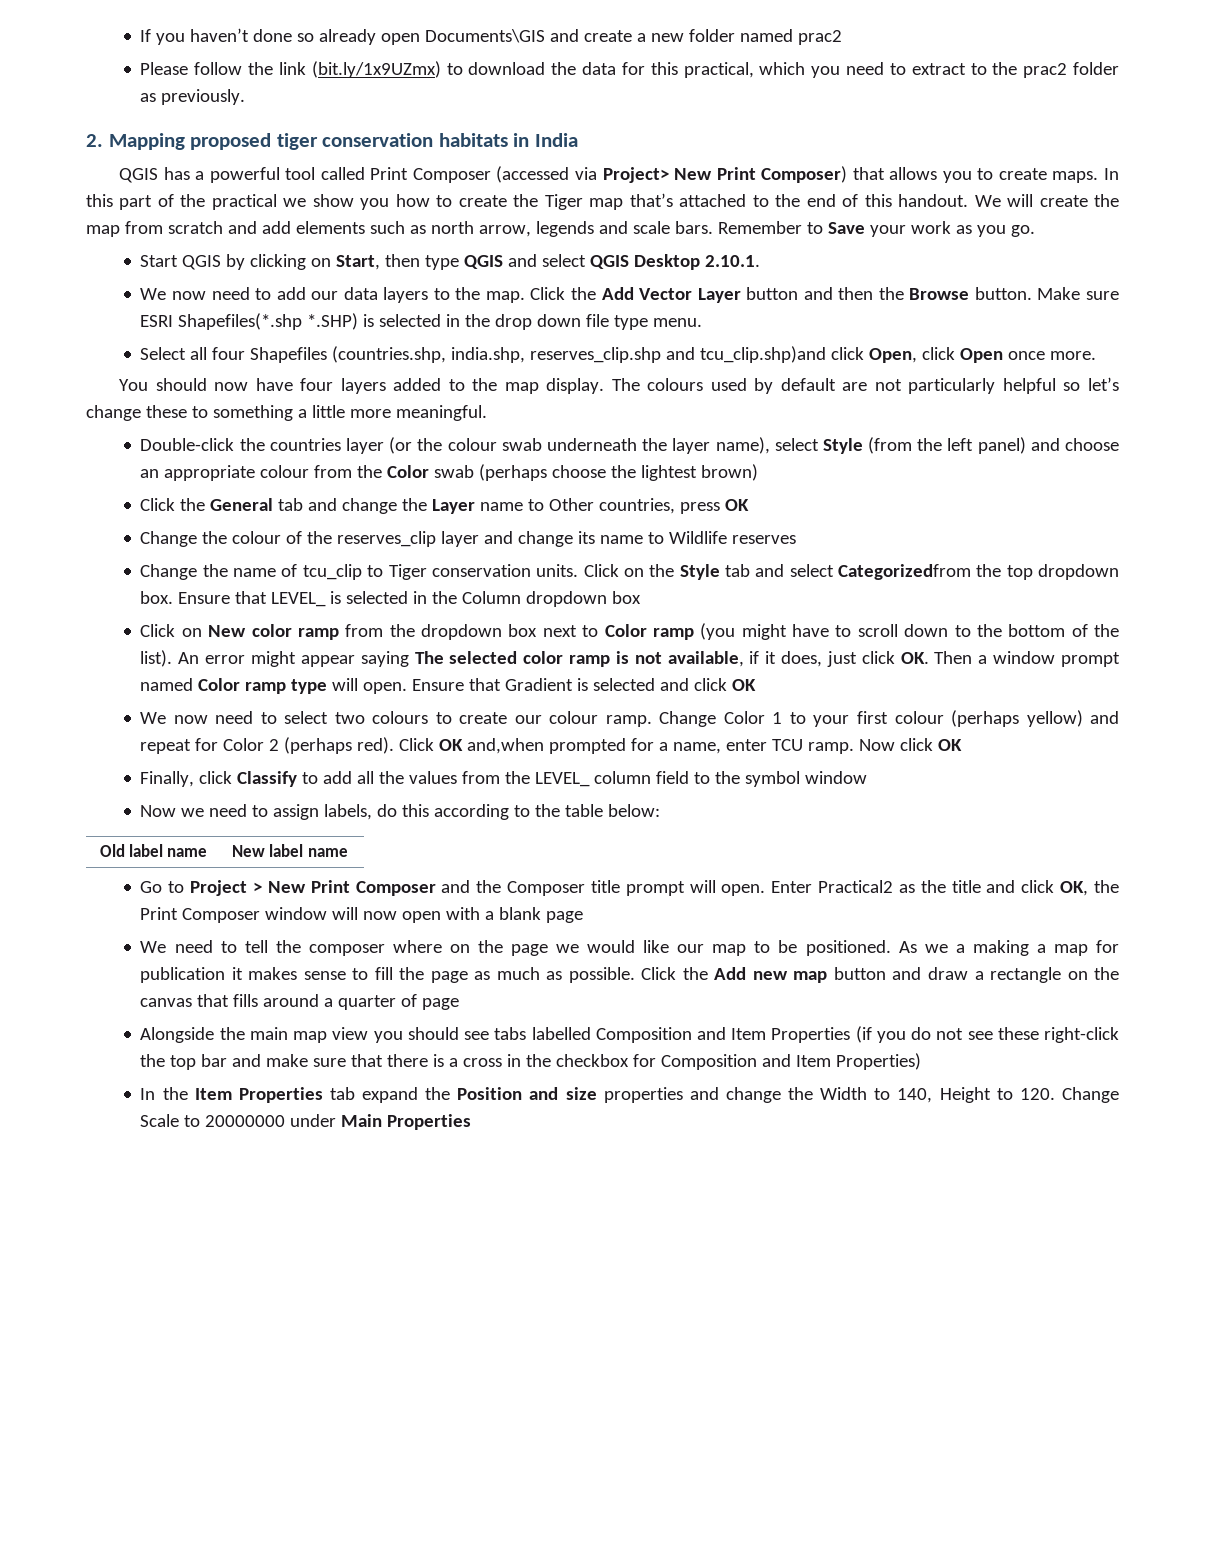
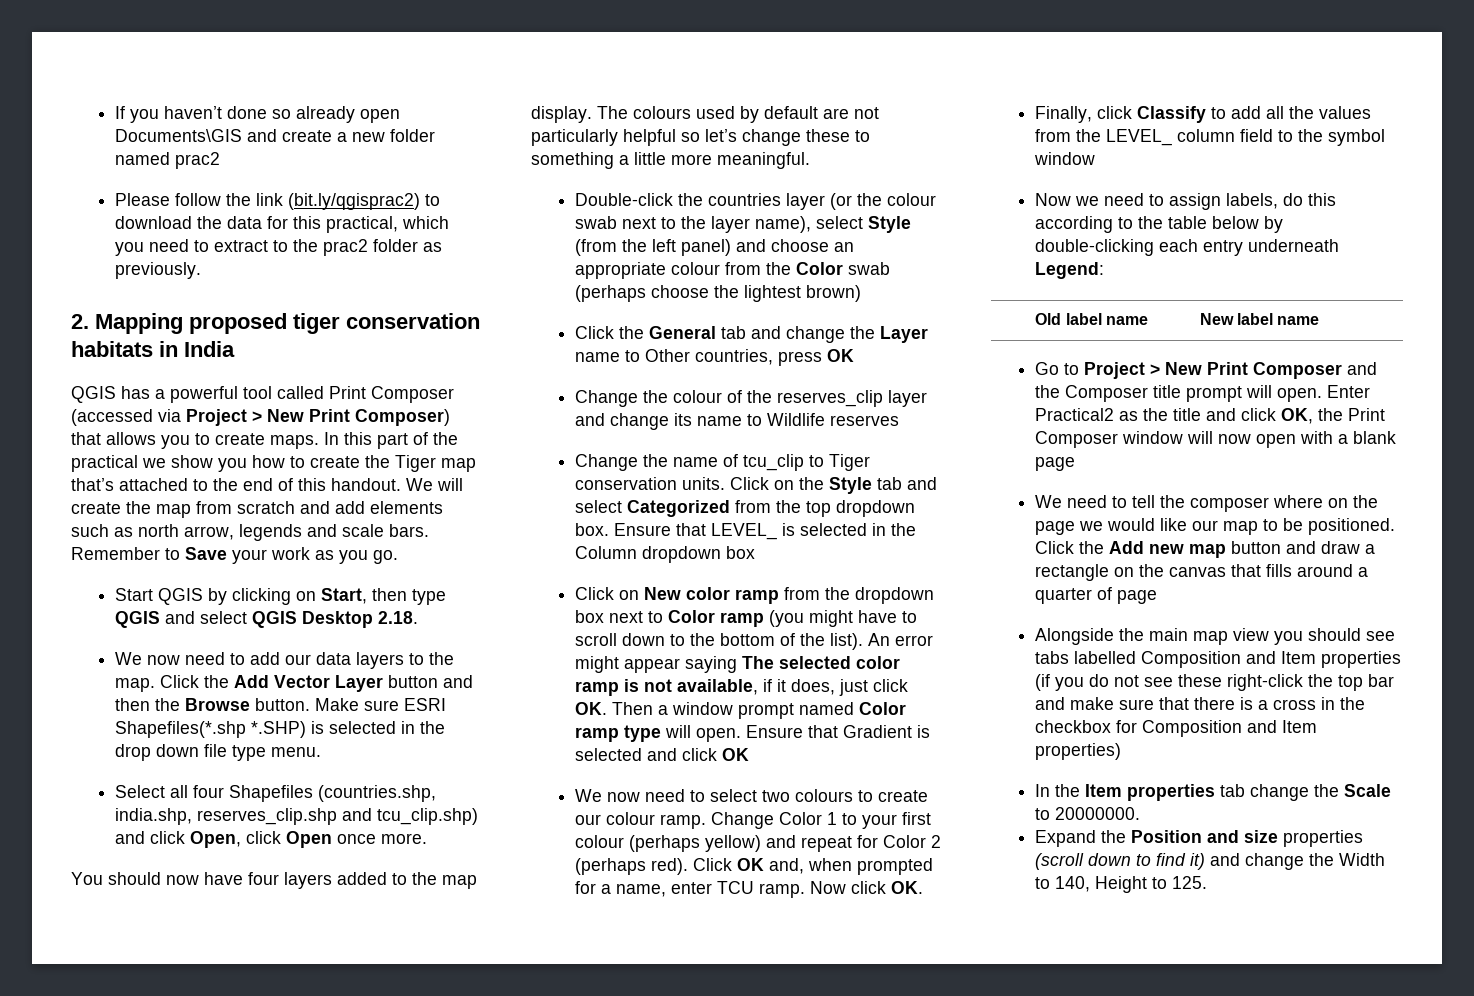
- Please follow the link (bit.ly/1x9UZmx) to download the data for this practical, which you need to extract to the prac2 folder as previously.
+ Please follow the link (bit.ly/qgisprac2) to download the data for this practical, which you need to extract to the prac2 folder as previously.
- QGIS has a powerful tool called Print Composer (accessed via Project> New Print Composer) that allows you to create maps.
+ QGIS has a powerful tool called Print Composer (accessed via Project > New Print Composer) that allows you to create maps.
- Start QGIS by clicking on Start, then type QGIS and select QGIS Desktop 2.10.1.
+ Start QGIS by clicking on Start, then type QGIS and select QGIS Desktop 2.18.
- Select all four Shapefiles (countries.shp, india.shp, reserves_clip.shp and tcu_clip.shp)and click Open, click Open once more.
+ Select all four Shapefiles (countries.shp, india.shp, reserves_clip.shp and tcu_clip.shp) and click Open, click Open once more.
- Double-click the countries layer (or the colour swab underneath the layer name), select Style (from the left panel) and choose an appropriate colour from the Color swab (perhaps choose the lightest brown)
+ Double-click the countries layer (or the colour swab next to the layer name), select Style (from the left panel) and choose an appropriate colour from the Color swab (perhaps choose the lightest brown)
- Click on the Style tab and select Categorizedfrom the top dropdown box.
+ Click on the Style tab and select Categorized from the top dropdown box.
- Click OK and,when prompted for a name, enter TCU ramp.
+ Click OK and, when prompted for a name, enter TCU ramp.
- Now click OK
+ Now click OK.
- Now we need to assign labels, do this according to the table below:
+ Now we need to assign labels, do this according to the table below by double-clicking each entry underneath Legend:
- As we a making a map for publication it makes sense to fill the page as much as possible.
- Alongside the main map view you should see tabs labelled Composition and Item Properties (if you do not see these right-click the top bar and make sure that there is a cross in the checkbox for Composition and Item Properties)
+ Alongside the main map view you should see tabs labelled Composition and Item properties (if you do not see these right-click the top bar and make sure that there is a cross in the checkbox for Composition and Item properties)
- In the Item Properties tab expand the Position and size properties and change the Width to 140, Height to 120. Change Scale to 20000000 under Main Properties
+ In the Item properties tab change the Scale to 20000000.
+ Expand the Position and size properties (scroll down to find it) and change the Width to 140, Height to 125.

